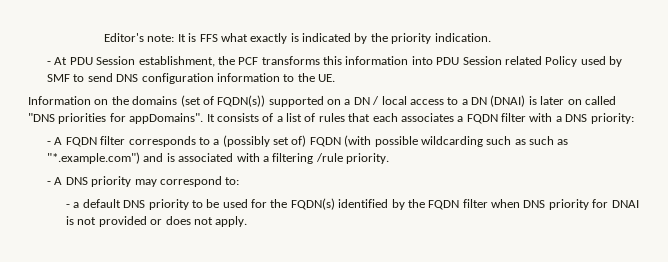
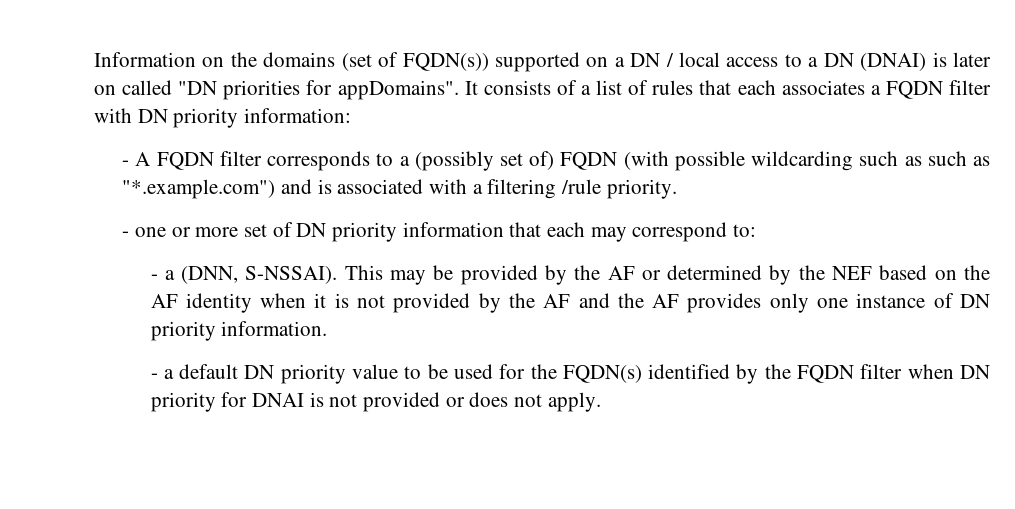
- Editor's note: It is FFS what exactly is indicated by the priority indication.
- - At PDU Session establishment, the PCF transforms this information into PDU Session related Policy used by SMF to send DNS configuration information to the UE.
- Information on the domains (set of FQDN(s)) supported on a DN / local access to a DN (DNAI) is later on called "DNS priorities for appDomains".
+ Information on the domains (set of FQDN(s)) supported on a DN / local access to a DN (DNAI) is later on called "DN priorities for appDomains".
- It consists of a list of rules that each associates a FQDN filter with a DNS priority:
+ It consists of a list of rules that each associates a FQDN filter with DN priority information:
- - A DNS priority may correspond to:
+ - one or more set of DN priority information that each may correspond to:
+ - a (DNN, S-NSSAI). This may be provided by the AF or determined by the NEF based on the AF identity when it is not provided by the AF and the AF provides only one instance of DN priority information.
- - a default DNS priority to be used for the FQDN(s) identified by the FQDN filter when DNS priority for DNAI is not provided or does not apply.
+ - a default DN priority value to be used for the FQDN(s) identified by the FQDN filter when DN priority for DNAI is not provided or does not apply.

